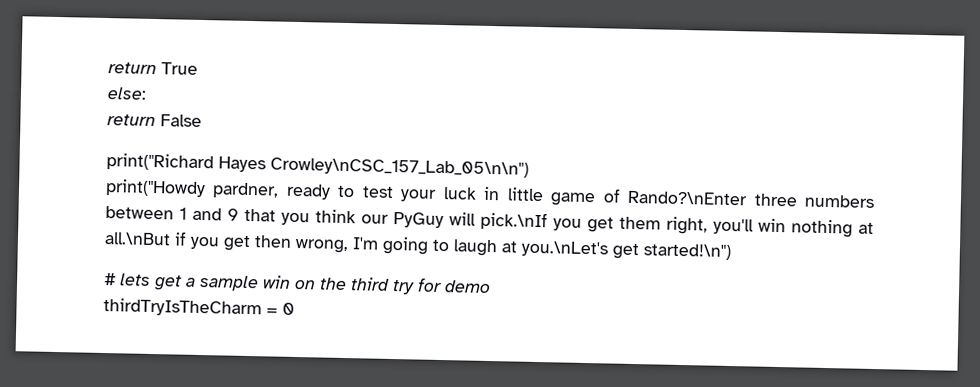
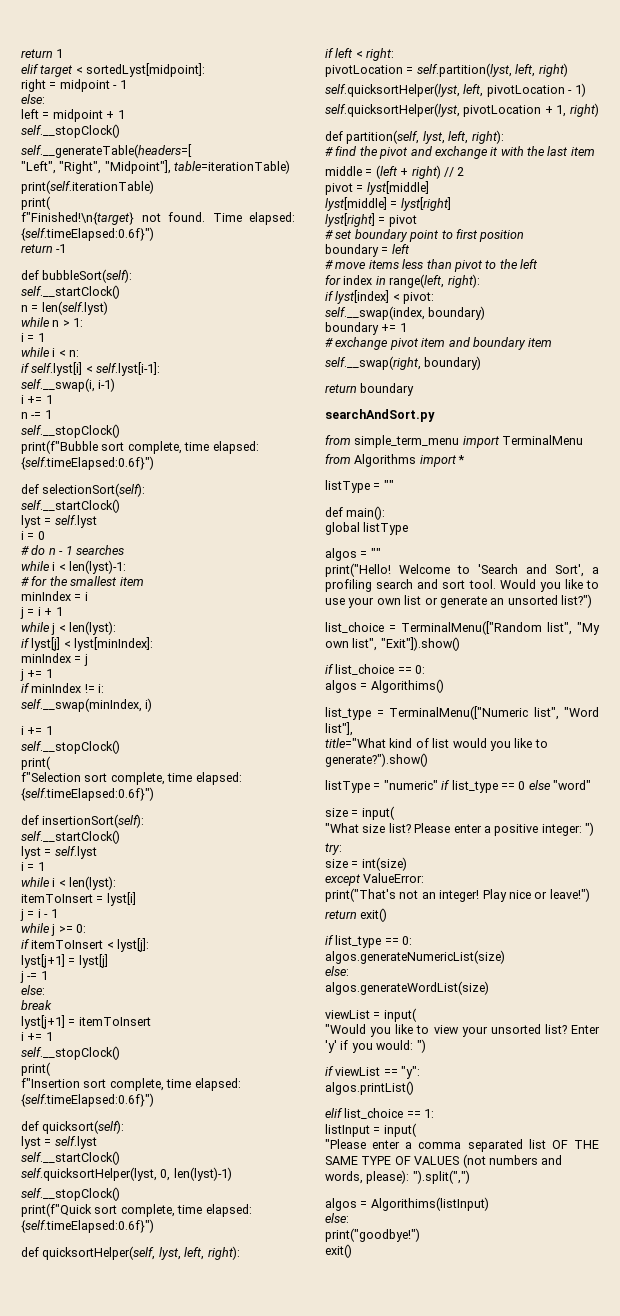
- return True
+ return 1
+ elif target < sortedLyst[midpoint]:
+ right = midpoint - 1
  else:
- return False
- print("Richard Hayes Crowley\nCSC_157_Lab_05\n\n")
- print("Howdy pardner, ready to test your luck in little game of Rando?\nEnter three numbers between 1 and 9 that you think our PyGuy will pick.\nIf you get them right, you'll win nothing at all.\nBut if you get then wrong, I'm going to laugh at you.\nLet's get started!\n")
- # lets get a sample win on the third try for demo
- thirdTryIsTheCharm = 0
+ left = midpoint + 1
+ self.__stopClock()
+ self.__generateTable(headers=[
+ "Left", "Right", "Midpoint"], table=iterationTable)
+ print(self.iterationTable)
+ print(
+ f"Finished!\n{target} not found. Time elapsed: {self.timeElapsed:0.6f}")
+ return -1
+ def bubbleSort(self):
+ self.__startClock()
+ n = len(self.lyst)
+ while n > 1:
+ i = 1
+ while i < n:
+ if self.lyst[i] < self.lyst[i-1]:
+ self.__swap(i, i-1)
+ i += 1
+ n -= 1
+ self.__stopClock()
+ print(f"Bubble sort complete, time elapsed: {self.timeElapsed:0.6f}")
+ def selectionSort(self):
+ self.__startClock()
+ lyst = self.lyst
+ i = 0
+ # do n - 1 searches
+ while i < len(lyst)-1:
+ # for the smallest item
+ minIndex = i
+ j = i + 1
+ while j < len(lyst):
+ if lyst[j] < lyst[minIndex]:
+ minIndex = j
+ j += 1
+ if minIndex != i:
+ self.__swap(minIndex, i)
+ i += 1
+ self.__stopClock()
+ print(
+ f"Selection sort complete, time elapsed: {self.timeElapsed:0.6f}")
+ def insertionSort(self):
+ self.__startClock()
+ lyst = self.lyst
+ i = 1
+ while i < len(lyst):
+ itemToInsert = lyst[i]
+ j = i - 1
+ while j >= 0:
+ if itemToInsert < lyst[j]:
+ lyst[j+1] = lyst[j]
+ j -= 1
+ else:
+ break
+ lyst[j+1] = itemToInsert
+ i += 1
+ self.__stopClock()
+ print(
+ f"Insertion sort complete, time elapsed: {self.timeElapsed:0.6f}")
+ def quicksort(self):
+ lyst = self.lyst
+ self.__startClock()
+ self.quicksortHelper(lyst, 0, len(lyst)-1)
+ self.__stopClock()
+ print(f"Quick sort complete, time elapsed: {self.timeElapsed:0.6f}")
+ def quicksortHelper(self, lyst, left, right):
+ if left < right:
+ pivotLocation = self.partition(lyst, left, right)
+ self.quicksortHelper(lyst, left, pivotLocation - 1)
+ self.quicksortHelper(lyst, pivotLocation + 1, right)
+ def partition(self, lyst, left, right):
+ # find the pivot and exchange it with the last item
+ middle = (left + right) // 2
+ pivot = lyst[middle]
+ lyst[middle] = lyst[right]
+ lyst[right] = pivot
+ # set boundary point to first position
+ boundary = left
+ # move items less than pivot to the left
+ for index in range(left, right):
+ if lyst[index] < pivot:
+ self.__swap(index, boundary)
+ boundary += 1
+ # exchange pivot item and boundary item
+ self.__swap(right, boundary)
+ return boundary
+ searchAndSort.py
+ from simple_term_menu import TerminalMenu
+ from Algorithms import *
+ listType = ""
+ def main():
+ global listType
+ algos = ""
+ print("Hello! Welcome to 'Search and Sort', a profiling search and sort tool. Would you like to use your own list or generate an unsorted list?")
+ list_choice = TerminalMenu(["Random list", "My own list", "Exit"]).show()
+ if list_choice == 0:
+ algos = Algorithims()
+ list_type = TerminalMenu(["Numeric list", "Word list"],
+ title="What kind of list would you like to generate?").show()
+ listType = "numeric" if list_type == 0 else "word"
+ size = input(
+ "What size list? Please enter a positive integer: ")
+ try:
+ size = int(size)
+ except ValueError:
+ print("That's not an integer! Play nice or leave!")
+ return exit()
+ if list_type == 0:
+ algos.generateNumericList(size)
+ else:
+ algos.generateWordList(size)
+ viewList = input(
+ "Would you like to view your unsorted list? Enter 'y' if you would: ")
+ if viewList == "y":
+ algos.printList()
+ elif list_choice == 1:
+ listInput = input(
+ "Please enter a comma separated list OF THE SAME TYPE OF VALUES (not numbers and words, please): ").split(",")
+ algos = Algorithims(listInput)
+ else:
+ print("goodbye!")
+ exit()

